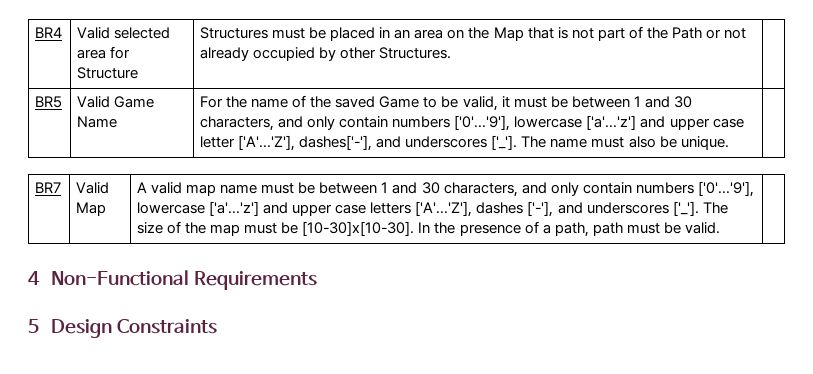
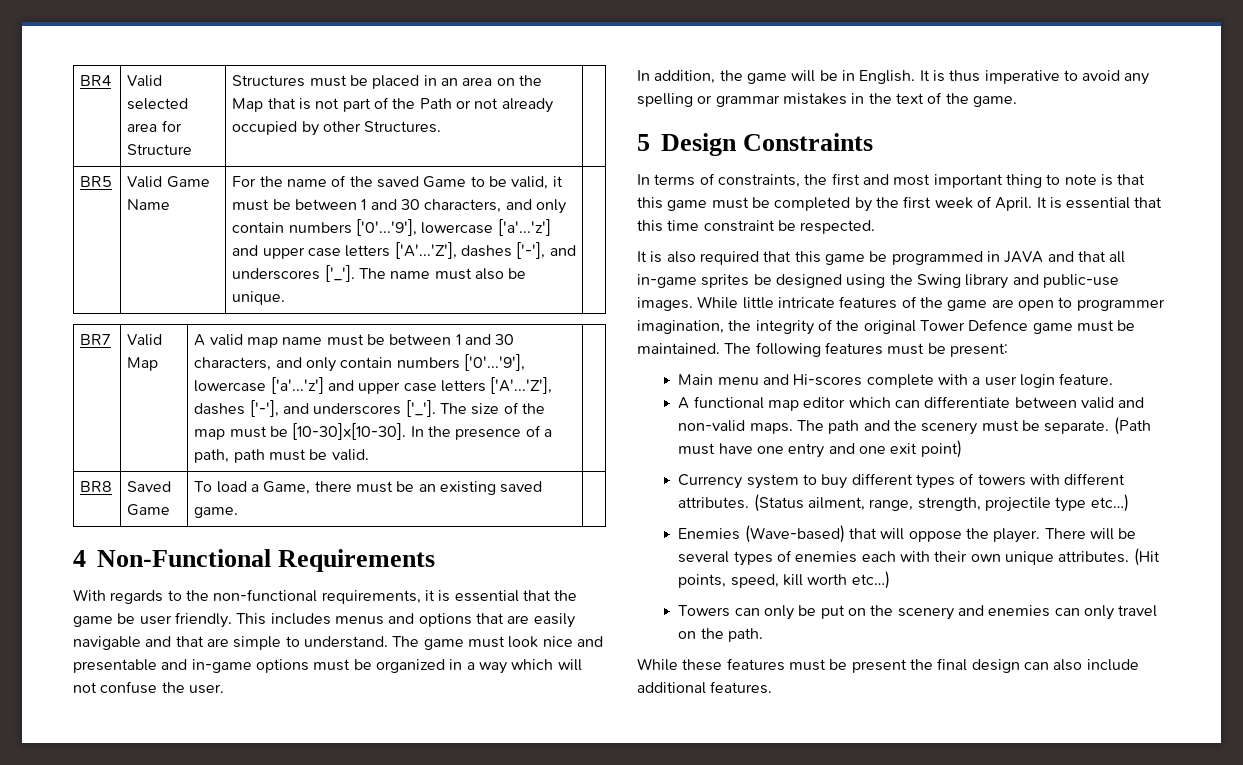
- For the name of the saved Game to be valid, it must be between 1 and 30 characters, and only contain numbers ['0'...'9'], lowercase ['a'...'z'] and upper case letter ['A'...'Z'], dashes['-'], and underscores ['_'].
+ For the name of the saved Game to be valid, it must be between 1 and 30 characters, and only contain numbers ['0'...'9'], lowercase ['a'...'z'] and upper case letters ['A'...'Z'], dashes ['-'], and underscores ['_'].
+ BR8 | Saved Game | To load a Game, there must be an existing saved game. |
  4 Non-Functional Requirements
+ With regards to the non-functional requirements, it is essential that the game be user friendly. This includes menus and options that are easily navigable and that are simple to understand. The game must look nice and presentable and in-game options must be organized in a way which will not confuse the user.
+ In addition, the game will be in English. It is thus imperative to avoid any spelling or grammar mistakes in the text of the game.
  5 Design Constraints
+ In terms of constraints, the first and most important thing to note is that this game must be completed by the first week of April. It is essential that this time constraint be respected.
+ It is also required that this game be programmed in JAVA and that all in-game sprites be designed using the Swing library and public-use images. While little intricate features of the game are open to programmer imagination, the integrity of the original Tower Defence game must be maintained. The following features must be present:
+ Main menu and Hi-scores complete with a user login feature.
+ A functional map editor which can differentiate between valid and non-valid maps. The path and the scenery must be separate. (Path must have one entry and one exit point)
+ Currency system to buy different types of towers with different attributes. (Status ailment, range, strength, projectile type etc…)
+ Enemies (Wave-based) that will oppose the player. There will be several types of enemies each with their own unique attributes. (Hit points, speed, kill worth etc…)
+ Towers can only be put on the scenery and enemies can only travel on the path.
+ While these features must be present the final design can also include additional features.

